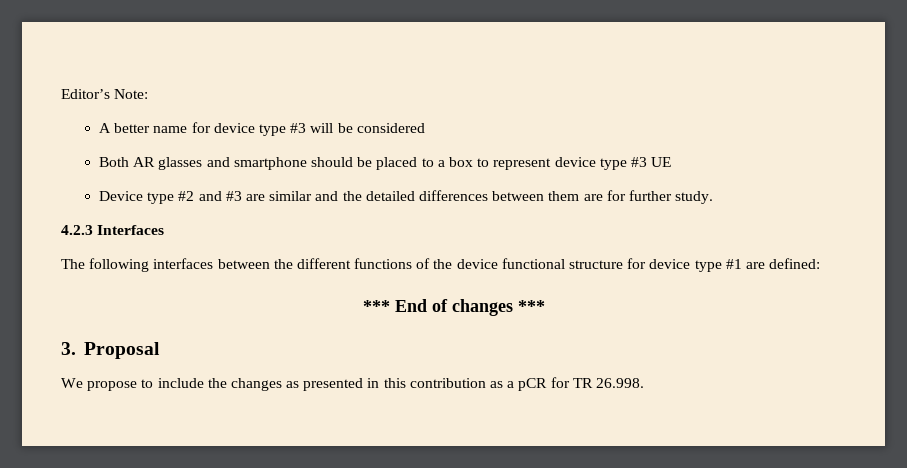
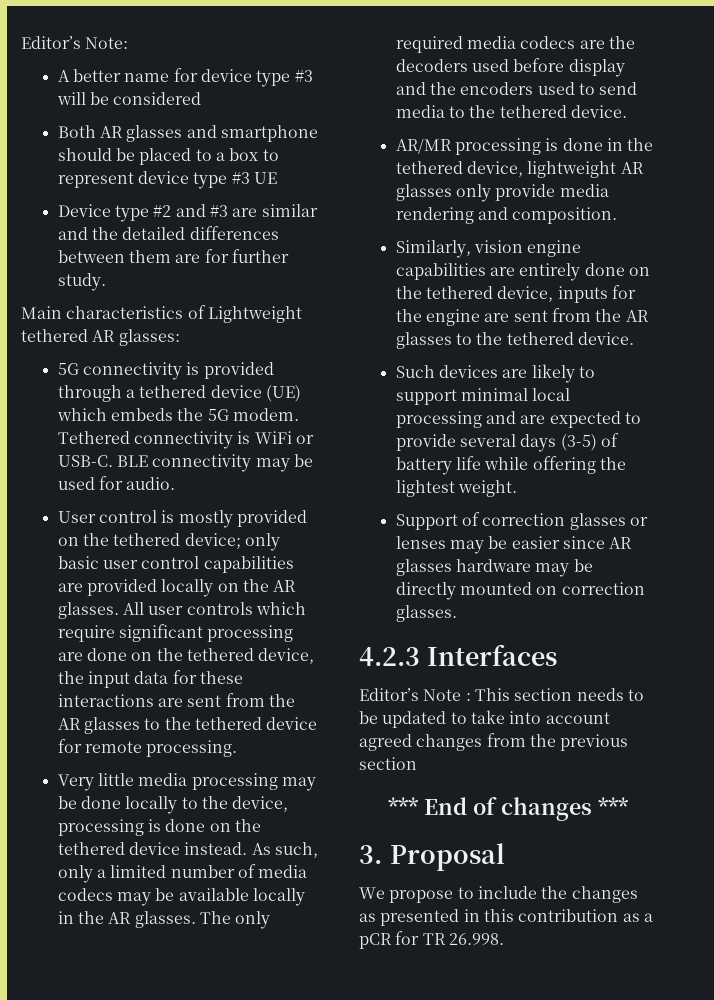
+ Main characteristics of Lightweight tethered AR glasses:
+ 5G connectivity is provided through a tethered device (UE) which embeds the 5G modem. Tethered connectivity is WiFi or USB-C. BLE connectivity may be used for audio.
+ User control is mostly provided on the tethered device; only basic user control capabilities are provided locally on the AR glasses. All user controls which require significant processing are done on the tethered device, the input data for these interactions are sent from the AR glasses to the tethered device for remote processing.
+ Very little media processing may be done locally to the device, processing is done on the tethered device instead. As such, only a limited number of media codecs may be available locally in the AR glasses. The only required media codecs are the decoders used before display and the encoders used to send media to the tethered device.
+ AR/MR processing is done in the tethered device, lightweight AR glasses only provide media rendering and composition.
+ Similarly, vision engine capabilities are entirely done on the tethered device, inputs for the engine are sent from the AR glasses to the tethered device.
+ Such devices are likely to support minimal local processing and are expected to provide several days (3-5) of battery life while offering the lightest weight.
+ Support of correction glasses or lenses may be easier since AR glasses hardware may be directly mounted on correction glasses.
  4.2.3 Interfaces
- The following interfaces between the different functions of the device functional structure for device type #1 are defined:
+ Editor’s Note : This section needs to be updated to take into account agreed changes from the previous section

